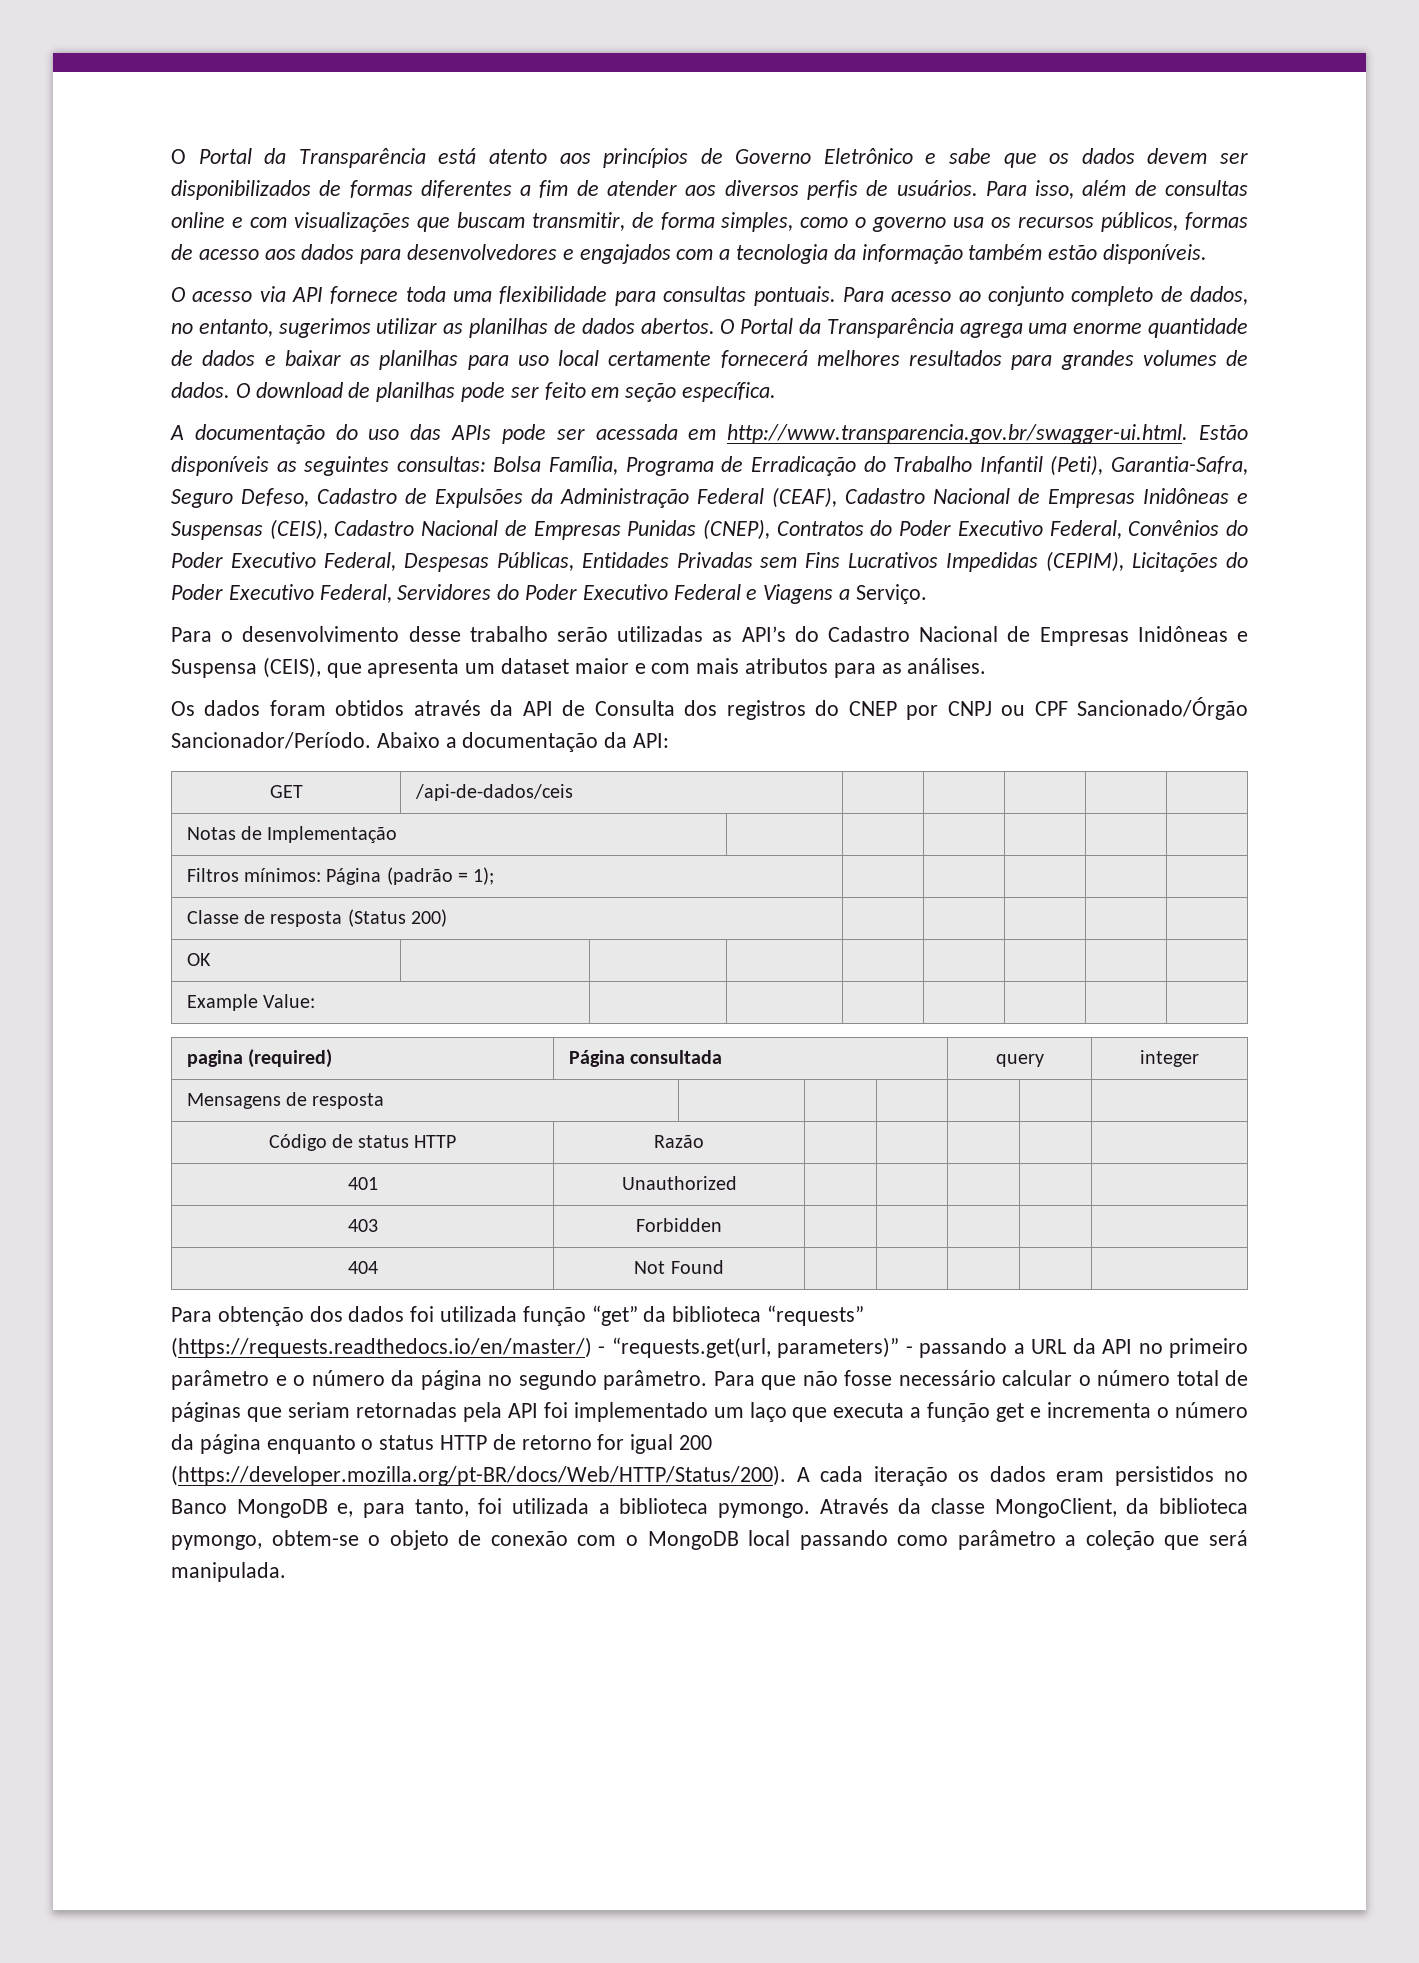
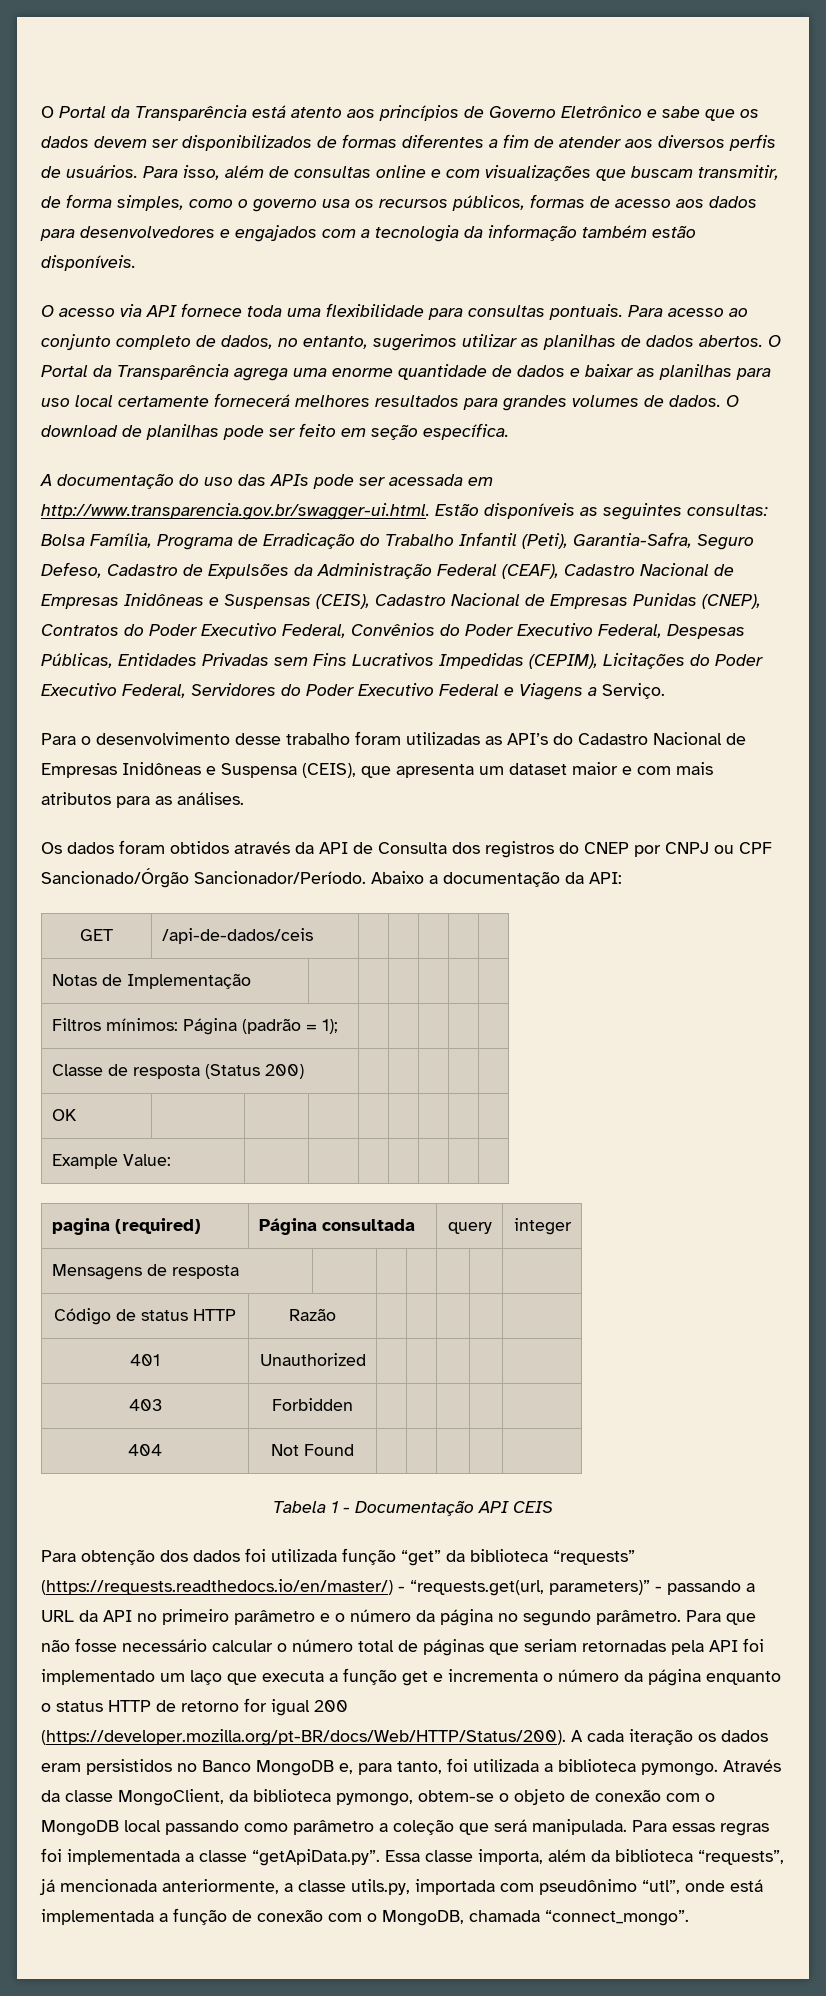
- Para o desenvolvimento desse trabalho serão utilizadas as API’s do Cadastro Nacional de Empresas Inidôneas e Suspensa (CEIS), que apresenta um dataset maior e com mais atributos para as análises.
+ Para o desenvolvimento desse trabalho foram utilizadas as API’s do Cadastro Nacional de Empresas Inidôneas e Suspensa (CEIS), que apresenta um dataset maior e com mais atributos para as análises.
+ Tabela 1 - Documentação API CEIS
+ Para essas regras foi implementada a classe “getApiData.py”. Essa classe importa, além da biblioteca “requests”, já mencionada anteriormente, a classe utils.py, importada com pseudônimo “utl”, onde está implementada a função de conexão com o MongoDB, chamada “connect_mongo”.

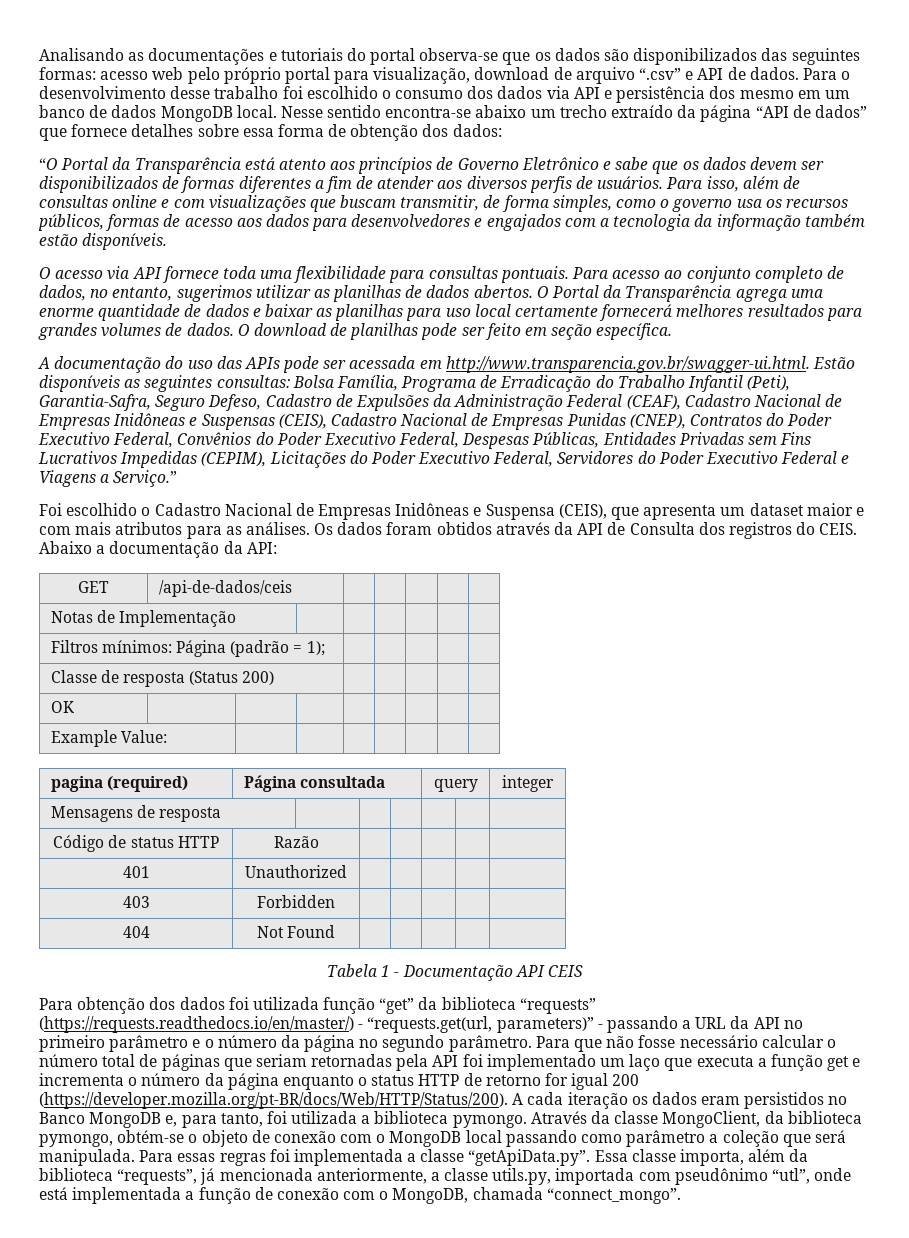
- O Portal da Transparência está atento aos princípios de Governo Eletrônico e sabe que os dados devem ser disponibilizados de formas diferentes a fim de atender aos diversos perfis de usuários.
+ Analisando as documentações e tutoriais do portal observa-se que os dados são disponibilizados das seguintes formas: acesso web pelo próprio portal para visualização, download de arquivo “.csv” e API de dados. Para o desenvolvimento desse trabalho foi escolhido o consumo dos dados via API e persistência dos mesmo em um banco de dados MongoDB local. Nesse sentido encontra-se abaixo um trecho extraído da página “API de dados” que fornece detalhes sobre essa forma de obtenção dos dados:
+ “O Portal da Transparência está atento aos princípios de Governo Eletrônico e sabe que os dados devem ser disponibilizados de formas diferentes a fim de atender aos diversos perfis de usuários.
- Bolsa Família, Programa de Erradicação do Trabalho Infantil (Peti), Garantia-Safra, Seguro Defeso, Cadastro de Expulsões da Administração Federal (CEAF), Cadastro Nacional de Empresas Inidôneas e Suspensas (CEIS), Cadastro Nacional de Empresas Punidas (CNEP), Contratos do Poder Executivo Federal, Convênios do Poder Executivo Federal, Despesas Públicas, Entidades Privadas sem Fins Lucrativos Impedidas (CEPIM), Licitações do Poder Executivo Federal, Servidores do Poder Executivo Federal e Viagens a Serviço.
- Para o desenvolvimento desse trabalho foram utilizadas as API’s do Cadastro Nacional de Empresas Inidôneas e Suspensa (CEIS), que apresenta um dataset maior e com mais atributos para as análises.
- Os dados foram obtidos através da API de Consulta dos registros do CNEP por CNPJ ou CPF Sancionado/Órgão Sancionador/Período.
+ Bolsa Família, Programa de Erradicação do Trabalho Infantil (Peti), Garantia-Safra, Seguro Defeso, Cadastro de Expulsões da Administração Federal (CEAF), Cadastro Nacional de Empresas Inidôneas e Suspensas (CEIS), Cadastro Nacional de Empresas Punidas (CNEP), Contratos do Poder Executivo Federal, Convênios do Poder Executivo Federal, Despesas Públicas, Entidades Privadas sem Fins Lucrativos Impedidas (CEPIM), Licitações do Poder Executivo Federal, Servidores do Poder Executivo Federal e Viagens a Serviço.”
+ Foi escolhido o Cadastro Nacional de Empresas Inidôneas e Suspensa (CEIS), que apresenta um dataset maior e com mais atributos para as análises. Os dados foram obtidos através da API de Consulta dos registros do CEIS.
- Através da classe MongoClient, da biblioteca pymongo, obtem-se o objeto de conexão com o MongoDB local passando como parâmetro a coleção que será manipulada.
+ Através da classe MongoClient, da biblioteca pymongo, obtém-se o objeto de conexão com o MongoDB local passando como parâmetro a coleção que será manipulada.

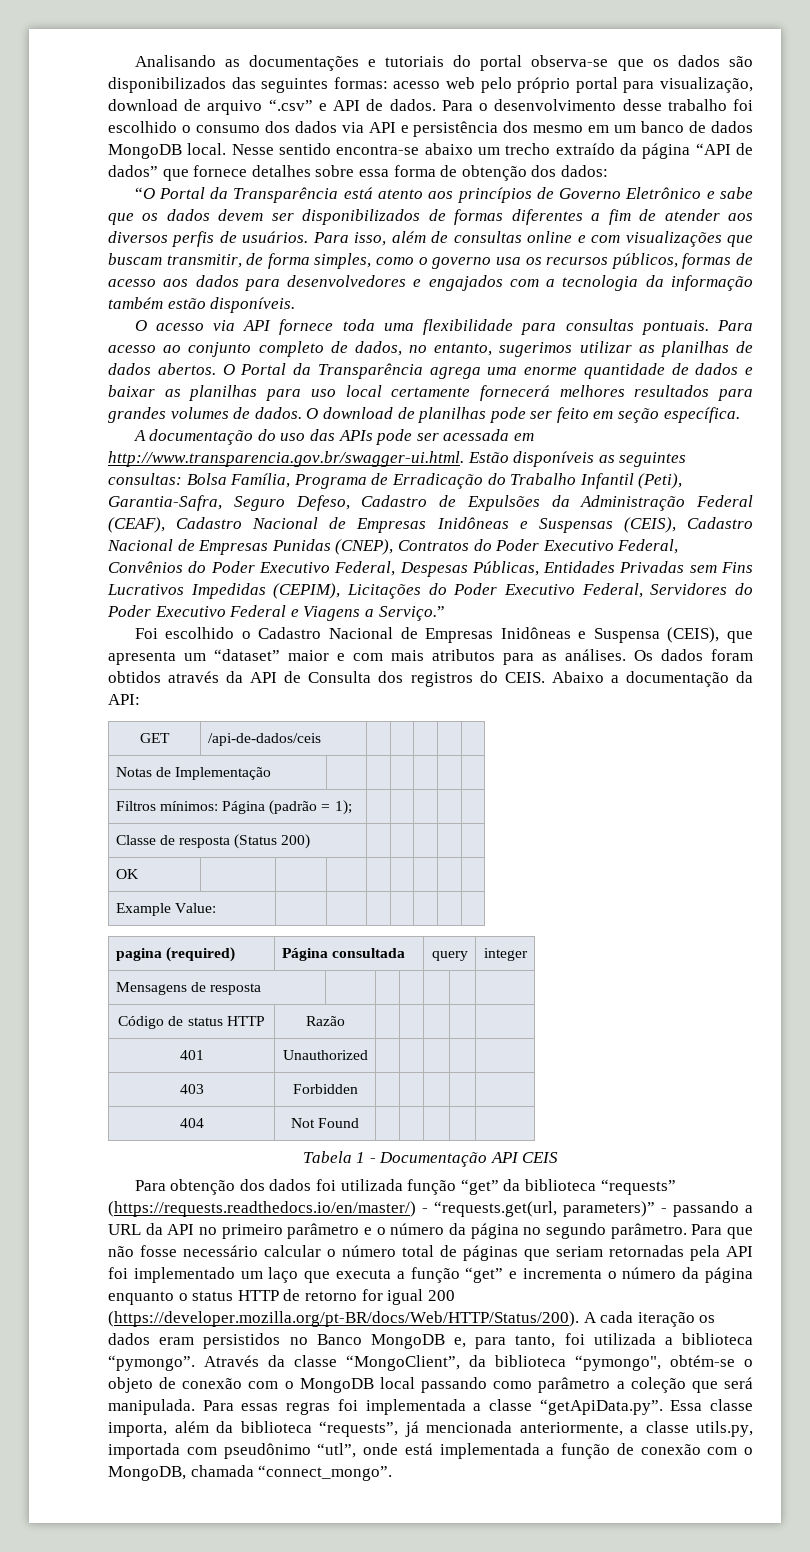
- Foi escolhido o Cadastro Nacional de Empresas Inidôneas e Suspensa (CEIS), que apresenta um dataset maior e com mais atributos para as análises.
+ Foi escolhido o Cadastro Nacional de Empresas Inidôneas e Suspensa (CEIS), que apresenta um “dataset” maior e com mais atributos para as análises.
- Para que não fosse necessário calcular o número total de páginas que seriam retornadas pela API foi implementado um laço que executa a função get e incrementa o número da página enquanto o status HTTP de retorno for igual 200 (https://developer.mozilla.org/pt-BR/docs/Web/HTTP/Status/200). A cada iteração os dados eram persistidos no Banco MongoDB e, para tanto, foi utilizada a biblioteca pymongo.
+ Para que não fosse necessário calcular o número total de páginas que seriam retornadas pela API foi implementado um laço que executa a função “get” e incrementa o número da página enquanto o status HTTP de retorno for igual 200 (https://developer.mozilla.org/pt-BR/docs/Web/HTTP/Status/200). A cada iteração os dados eram persistidos no Banco MongoDB e, para tanto, foi utilizada a biblioteca “pymongo”.
- Através da classe MongoClient, da biblioteca pymongo, obtém-se o objeto de conexão com o MongoDB local passando como parâmetro a coleção que será manipulada.
+ Através da classe “MongoClient”, da biblioteca “pymongo", obtém-se o objeto de conexão com o MongoDB local passando como parâmetro a coleção que será manipulada.

